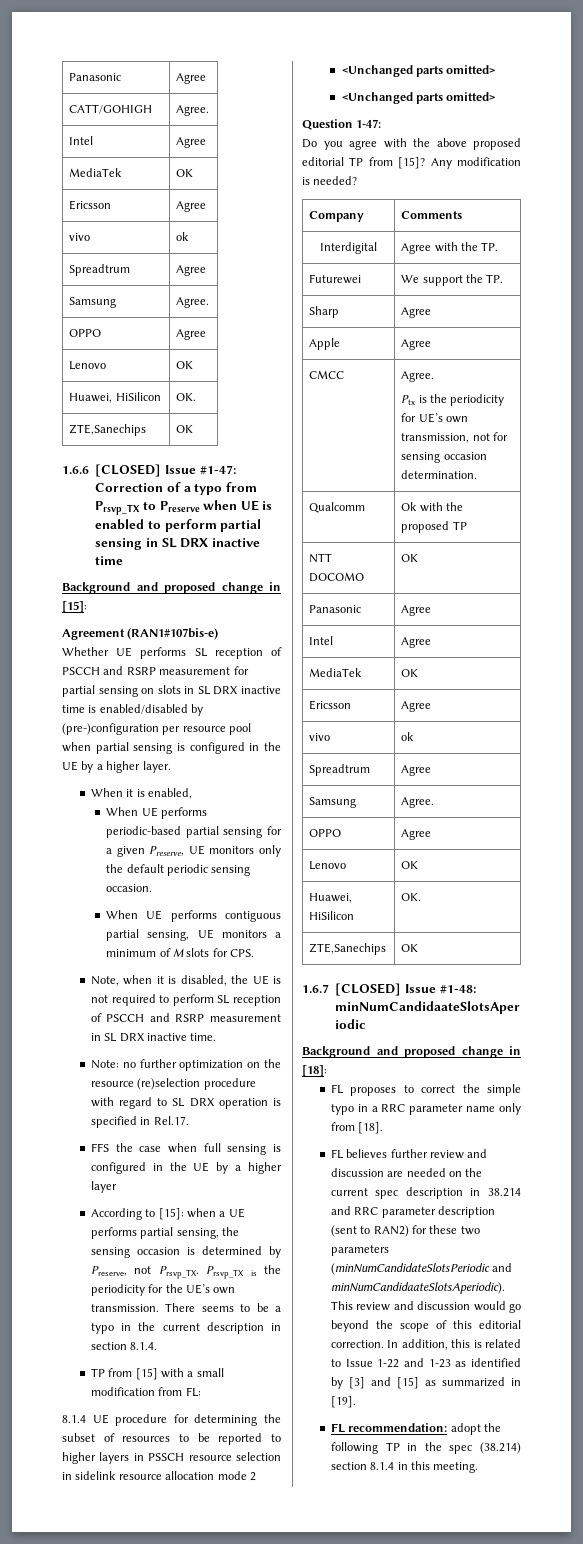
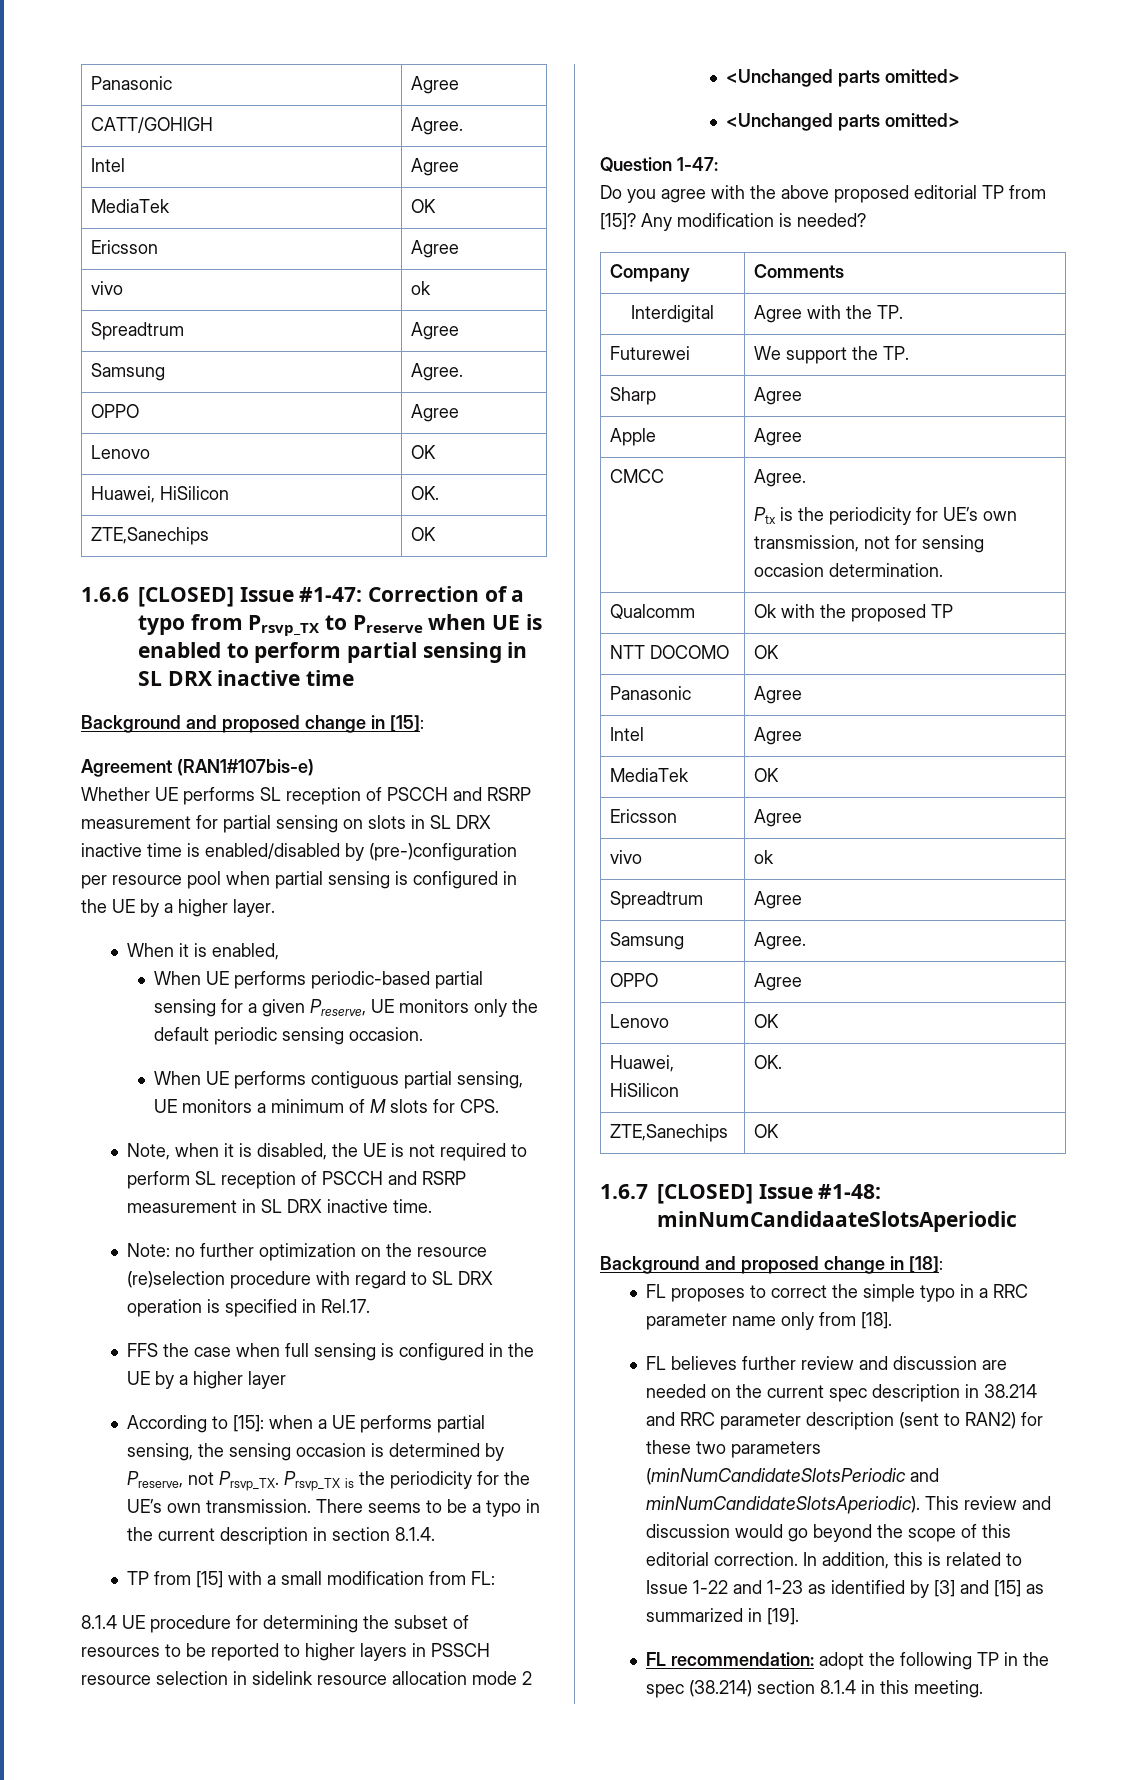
- FL believes further review and discussion are needed on the current spec description in 38.214 and RRC parameter description (sent to RAN2) for these two parameters (minNumCandidateSlotsPeriodic and minNumCandidaateSlotsAperiodic).
+ FL believes further review and discussion are needed on the current spec description in 38.214 and RRC parameter description (sent to RAN2) for these two parameters (minNumCandidateSlotsPeriodic and minNumCandidateSlotsAperiodic).

